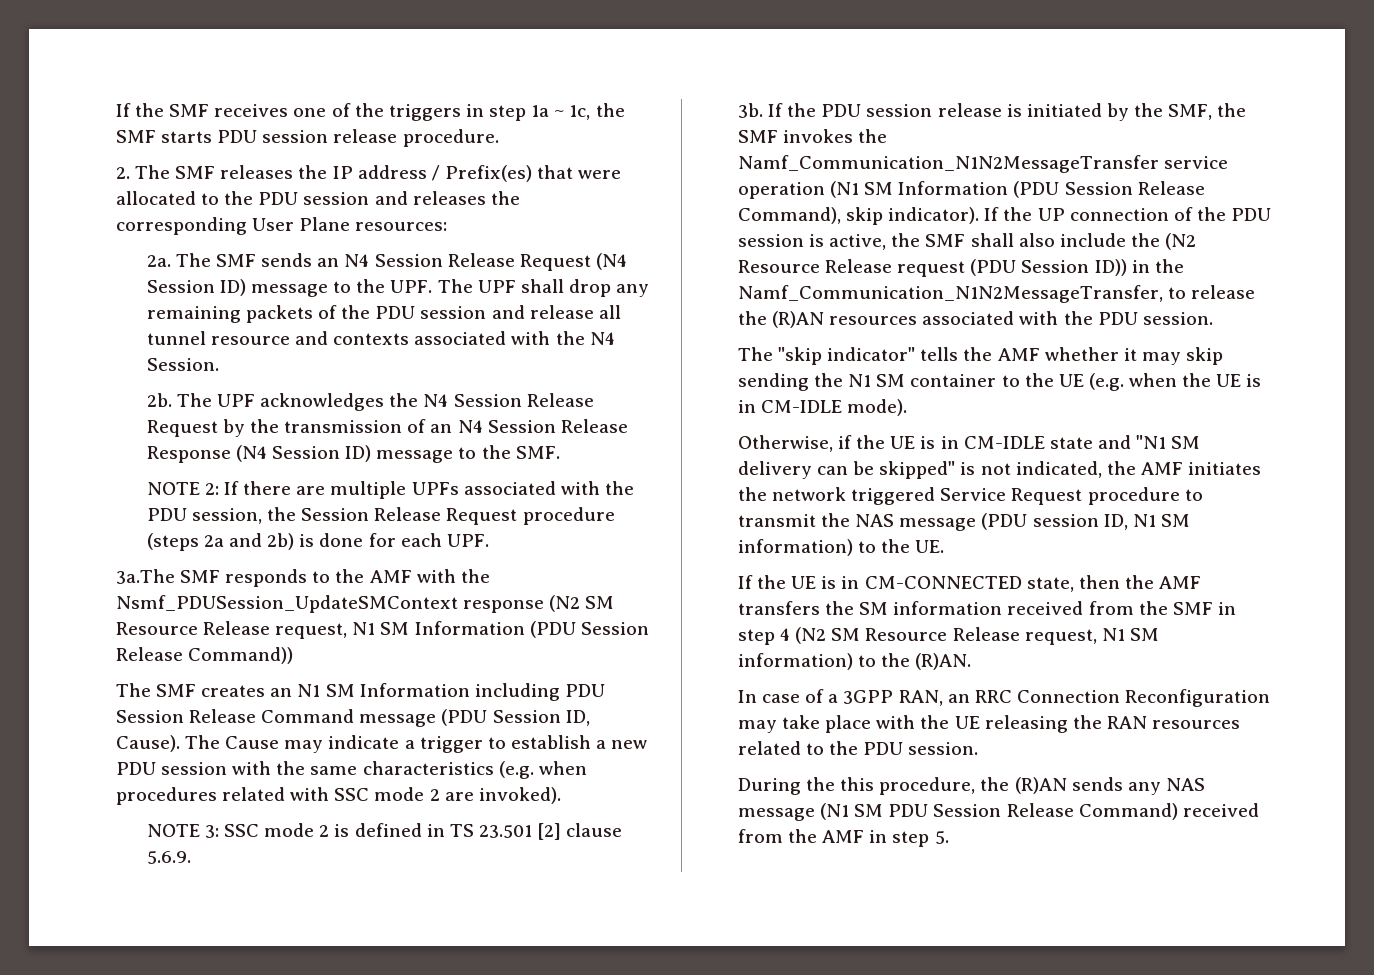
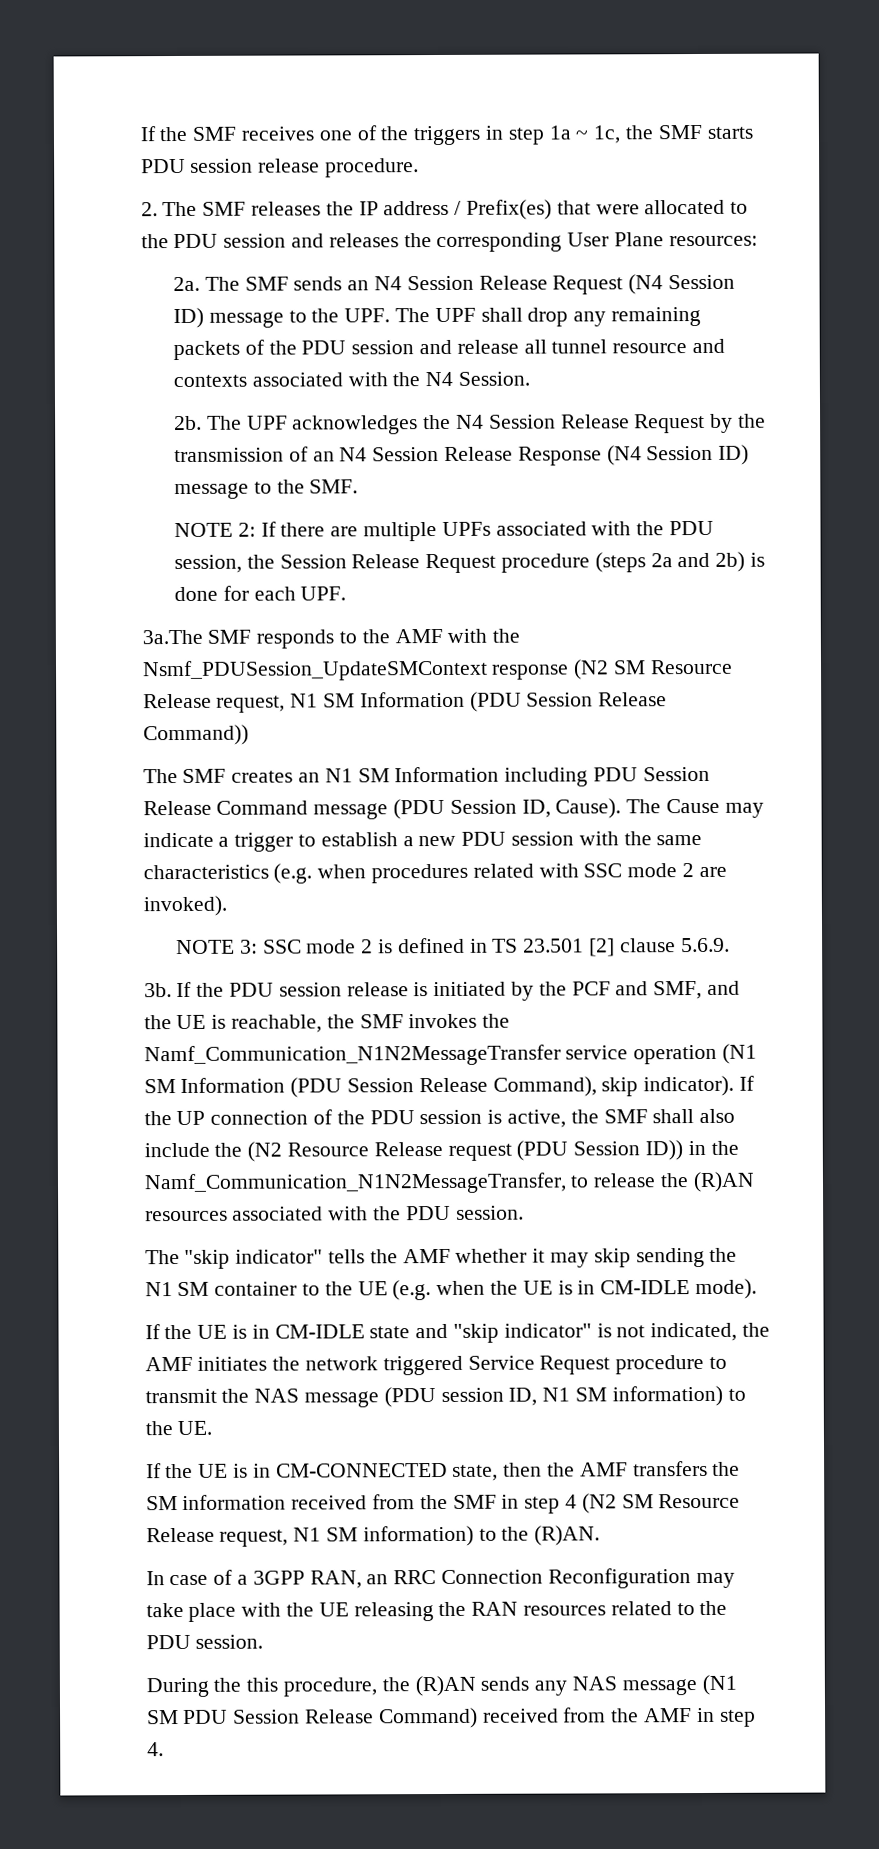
- If the PDU session release is initiated by the SMF, the SMF invokes the Namf_Communication_N1N2MessageTransfer service operation (N1 SM Information (PDU Session Release Command), skip indicator).
+ If the PDU session release is initiated by the PCF and SMF, and the UE is reachable, the SMF invokes the Namf_Communication_N1N2MessageTransfer service operation (N1 SM Information (PDU Session Release Command), skip indicator).
- Otherwise, if the UE is in CM-IDLE state and "N1 SM delivery can be skipped" is not indicated, the AMF initiates the network triggered Service Request procedure to transmit the NAS message (PDU session ID, N1 SM information) to the UE.
+ If the UE is in CM-IDLE state and "skip indicator" is not indicated, the AMF initiates the network triggered Service Request procedure to transmit the NAS message (PDU session ID, N1 SM information) to the UE.
- During the this procedure, the (R)AN sends any NAS message (N1 SM PDU Session Release Command) received from the AMF in step 5.
+ During the this procedure, the (R)AN sends any NAS message (N1 SM PDU Session Release Command) received from the AMF in step 4.

